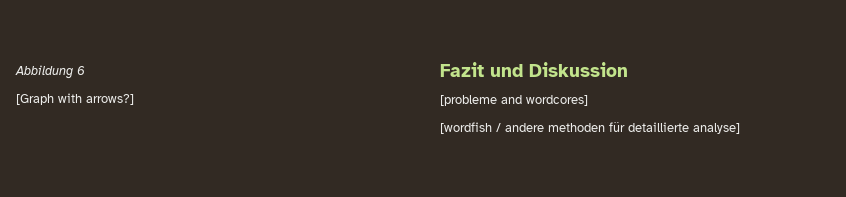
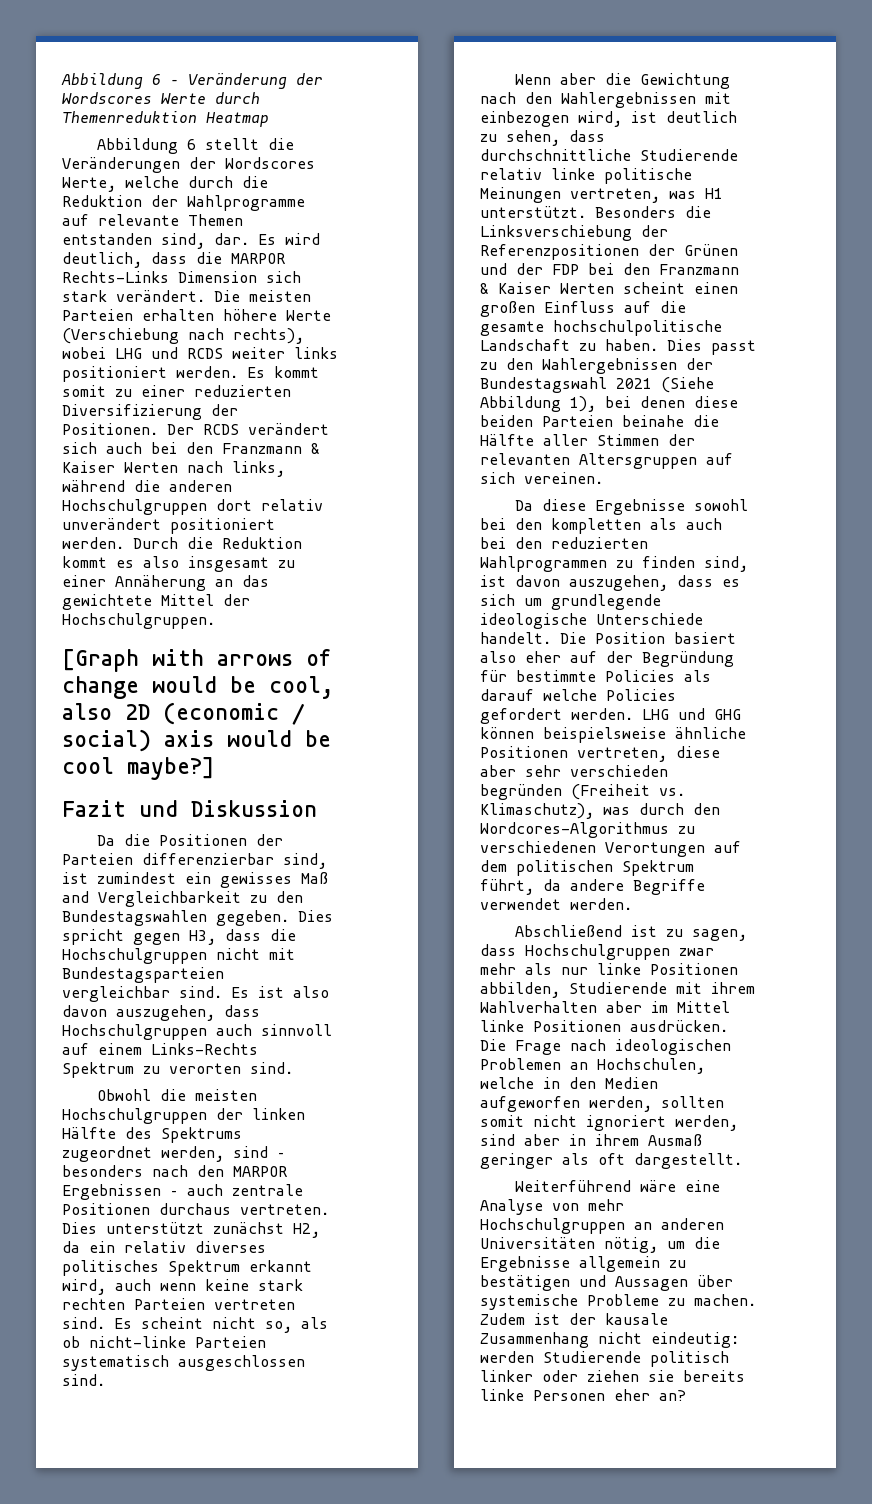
- Abbildung 6
- [Graph with arrows?]
+ Abbildung 6 – Veränderung der Wordscores Werte durch Themenreduktion Heatmap
+ Abbildung 6 stellt die Veränderungen der Wordscores Werte, welche durch die Reduktion der Wahlprogramme auf relevante Themen entstanden sind, dar. Es wird deutlich, dass die MARPOR Rechts-Links Dimension sich stark verändert. Die meisten Parteien erhalten höhere Werte (Verschiebung nach rechts), wobei LHG und RCDS weiter links positioniert werden. Es kommt somit zu einer reduzierten Diversifizierung der Positionen. Der RCDS verändert sich auch bei den Franzmann & Kaiser Werten nach links, während die anderen Hochschulgruppen dort relativ unverändert positioniert werden. Durch die Reduktion kommt es also insgesamt zu einer Annäherung an das gewichtete Mittel der Hochschulgruppen.
+ [Graph with arrows of change would be cool, also 2D (economic / social) axis would be cool maybe?]
  Fazit und Diskussion
- [probleme and wordcores]
- [wordfish / andere methoden für detaillierte analyse]
+ Da die Positionen der Parteien differenzierbar sind, ist zumindest ein gewisses Maß and Vergleichbarkeit zu den Bundestagswahlen gegeben. Dies spricht gegen H3, dass die Hochschulgruppen nicht mit Bundestagsparteien vergleichbar sind. Es ist also davon auszugehen, dass Hochschulgruppen auch sinnvoll auf einem Links-Rechts Spektrum zu verorten sind.
+ Obwohl die meisten Hochschulgruppen der linken Hälfte des Spektrums zugeordnet werden, sind – besonders nach den MARPOR Ergebnissen – auch zentrale Positionen durchaus vertreten. Dies unterstützt zunächst H2, da ein relativ diverses politisches Spektrum erkannt wird, auch wenn keine stark rechten Parteien vertreten sind. Es scheint nicht so, als ob nicht-linke Parteien systematisch ausgeschlossen sind.
+ Wenn aber die Gewichtung nach den Wahlergebnissen mit einbezogen wird, ist deutlich zu sehen, dass durchschnittliche Studierende relativ linke politische Meinungen vertreten, was H1 unterstützt. Besonders die Linksverschiebung der Referenzpositionen der Grünen und der FDP bei den Franzmann & Kaiser Werten scheint einen großen Einfluss auf die gesamte hochschulpolitische Landschaft zu haben. Dies passt zu den Wahlergebnissen der Bundestagswahl 2021 (Siehe Abbildung 1), bei denen diese beiden Parteien beinahe die Hälfte aller Stimmen der relevanten Altersgruppen auf sich vereinen.
+ Da diese Ergebnisse sowohl bei den kompletten als auch bei den reduzierten Wahlprogrammen zu finden sind, ist davon auszugehen, dass es sich um grundlegende ideologische Unterschiede handelt. Die Position basiert also eher auf der Begründung für bestimmte Policies als darauf welche Policies gefordert werden. LHG und GHG können beispielsweise ähnliche Positionen vertreten, diese aber sehr verschieden begründen (Freiheit vs. Klimaschutz), was durch den Wordcores-Algorithmus zu verschiedenen Verortungen auf dem politischen Spektrum führt, da andere Begriffe verwendet werden.
+ Abschließend ist zu sagen, dass Hochschulgruppen zwar mehr als nur linke Positionen abbilden, Studierende mit ihrem Wahlverhalten aber im Mittel linke Positionen ausdrücken. Die Frage nach ideologischen Problemen an Hochschulen, welche in den Medien aufgeworfen werden, sollten somit nicht ignoriert werden, sind aber in ihrem Ausmaß geringer als oft dargestellt.
+ Weiterführend wäre eine Analyse von mehr Hochschulgruppen an anderen Universitäten nötig, um die Ergebnisse allgemein zu bestätigen und Aussagen über systemische Probleme zu machen. Zudem ist der kausale Zusammenhang nicht eindeutig: werden Studierende politisch linker oder ziehen sie bereits linke Personen eher an?

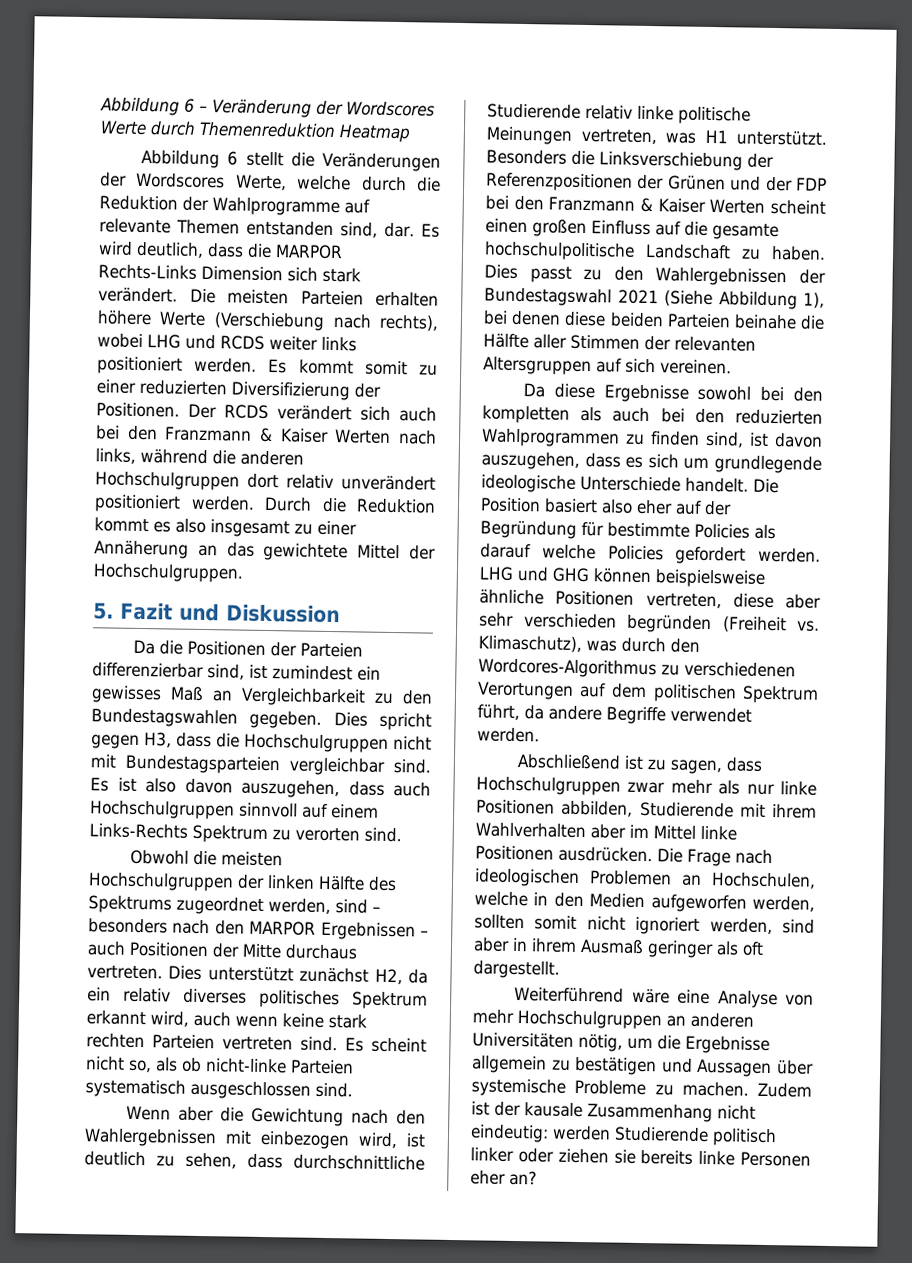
- [Graph with arrows of change would be cool, also 2D (economic / social) axis would be cool maybe?]
- Fazit und Diskussion
+ 5. Fazit und Diskussion
- Da die Positionen der Parteien differenzierbar sind, ist zumindest ein gewisses Maß and Vergleichbarkeit zu den Bundestagswahlen gegeben.
+ Da die Positionen der Parteien differenzierbar sind, ist zumindest ein gewisses Maß an Vergleichbarkeit zu den Bundestagswahlen gegeben.
- Es ist also davon auszugehen, dass Hochschulgruppen auch sinnvoll auf einem Links-Rechts Spektrum zu verorten sind.
+ Es ist also davon auszugehen, dass auch Hochschulgruppen sinnvoll auf einem Links-Rechts Spektrum zu verorten sind.
- Obwohl die meisten Hochschulgruppen der linken Hälfte des Spektrums zugeordnet werden, sind – besonders nach den MARPOR Ergebnissen – auch zentrale Positionen durchaus vertreten.
+ Obwohl die meisten Hochschulgruppen der linken Hälfte des Spektrums zugeordnet werden, sind – besonders nach den MARPOR Ergebnissen – auch Positionen der Mitte durchaus vertreten.

